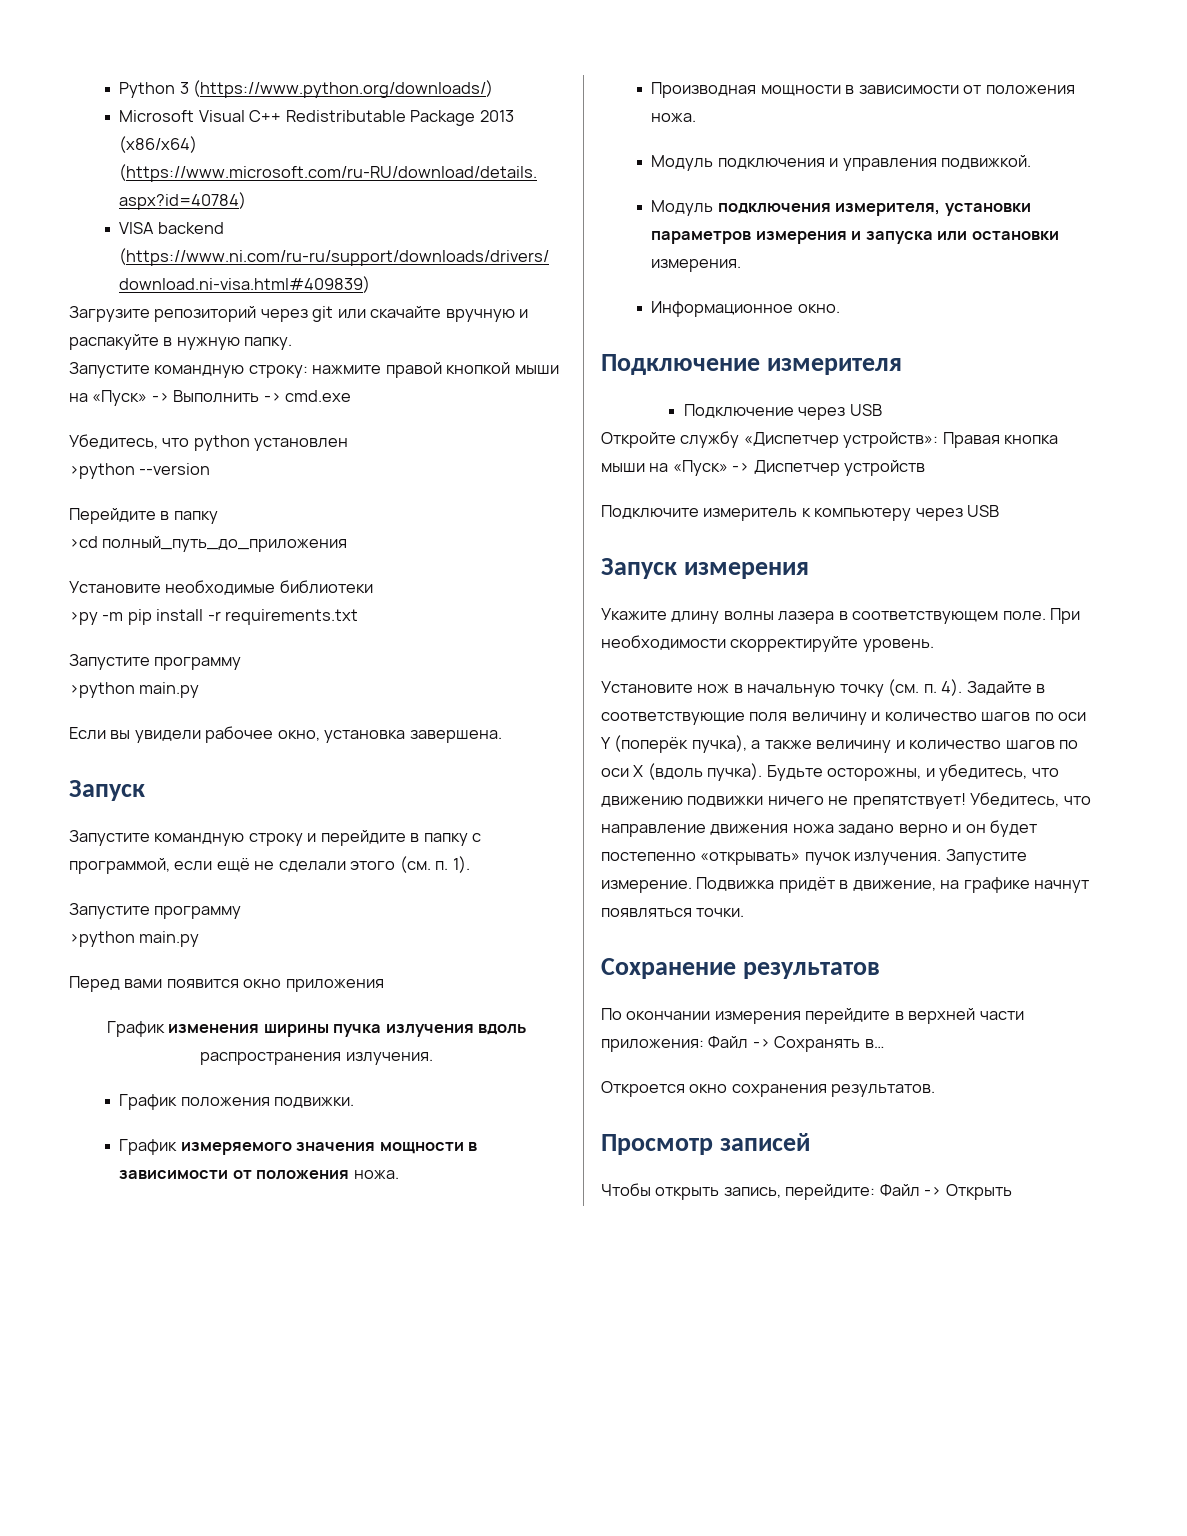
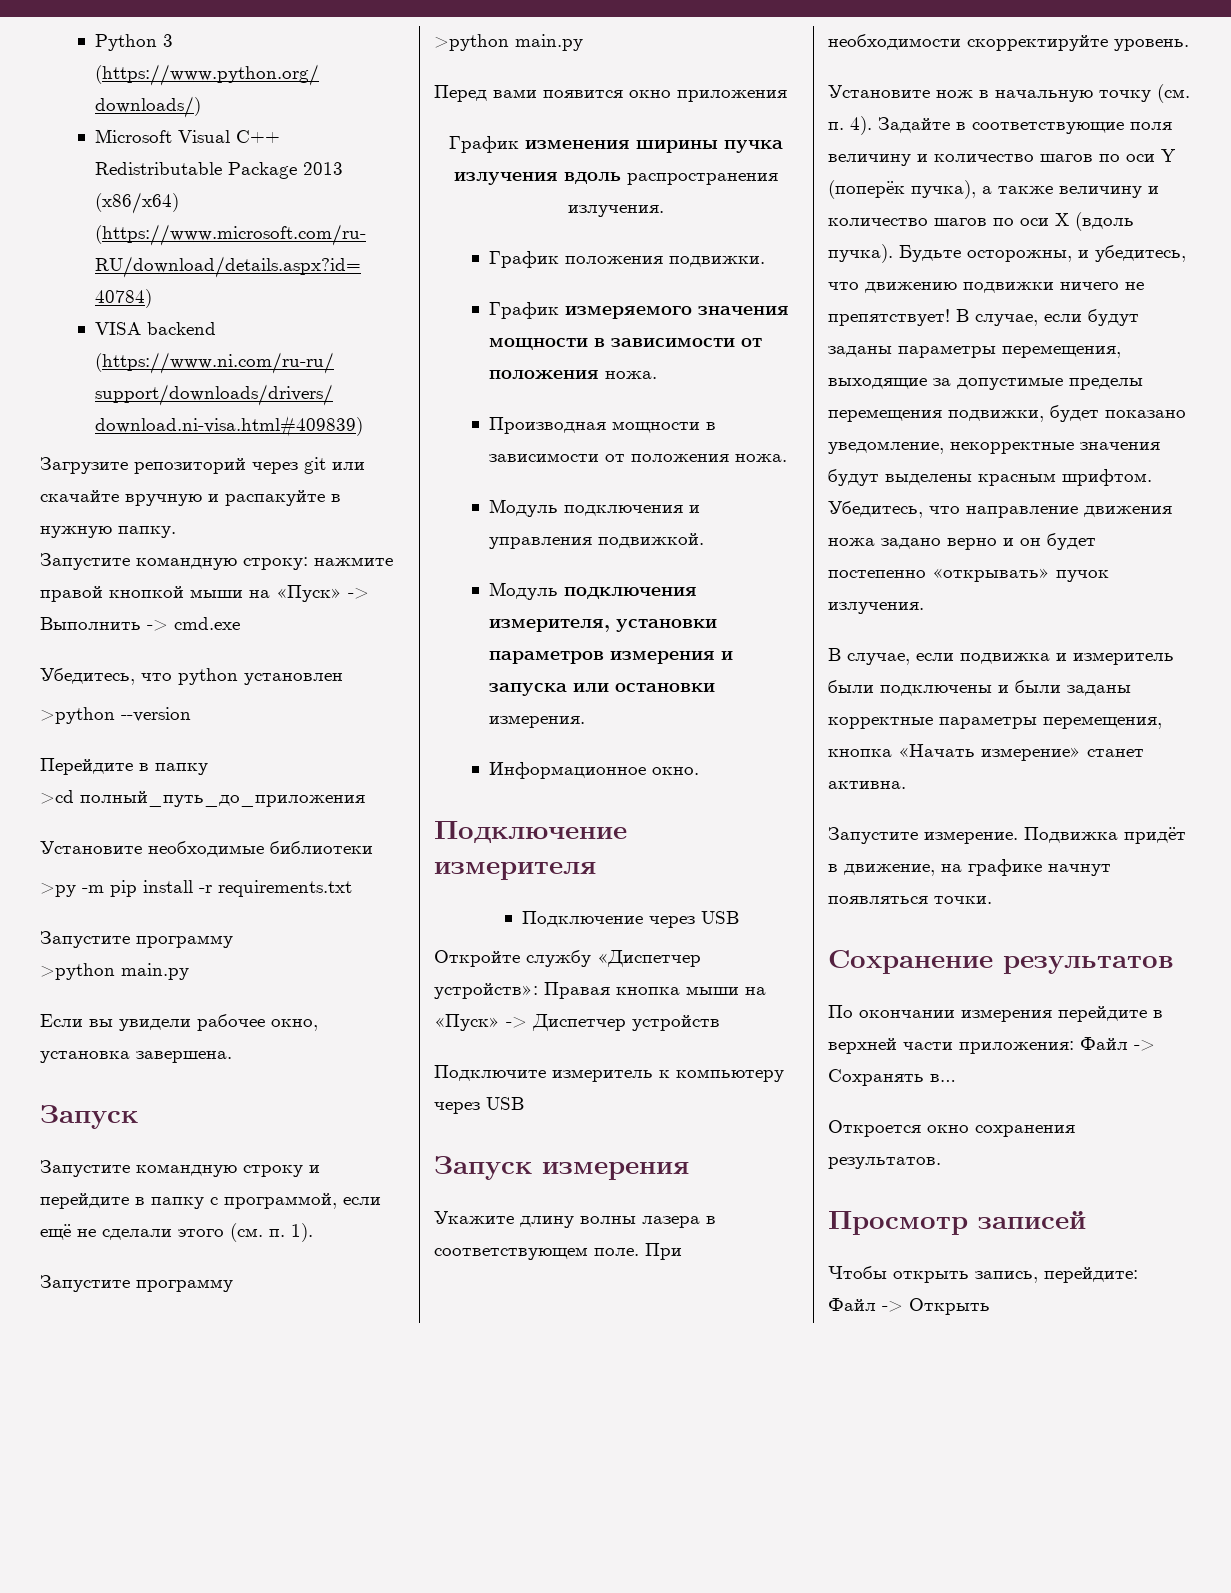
+ В случае, если будут заданы параметры перемещения, выходящие за допустимые пределы перемещения подвижки, будет показано уведомление, некорректные значения будут выделены красным шрифтом.
- Убедитесь, что направление движения ножа задано верно и он будет постепенно «открывать» пучок излучения. Запустите измерение.
+ Убедитесь, что направление движения ножа задано верно и он будет постепенно «открывать» пучок излучения.
+ В случае, если подвижка и измеритель были подключены и были заданы корректные параметры перемещения, кнопка «Начать измерение» станет активна.
+ Запустите измерение.

